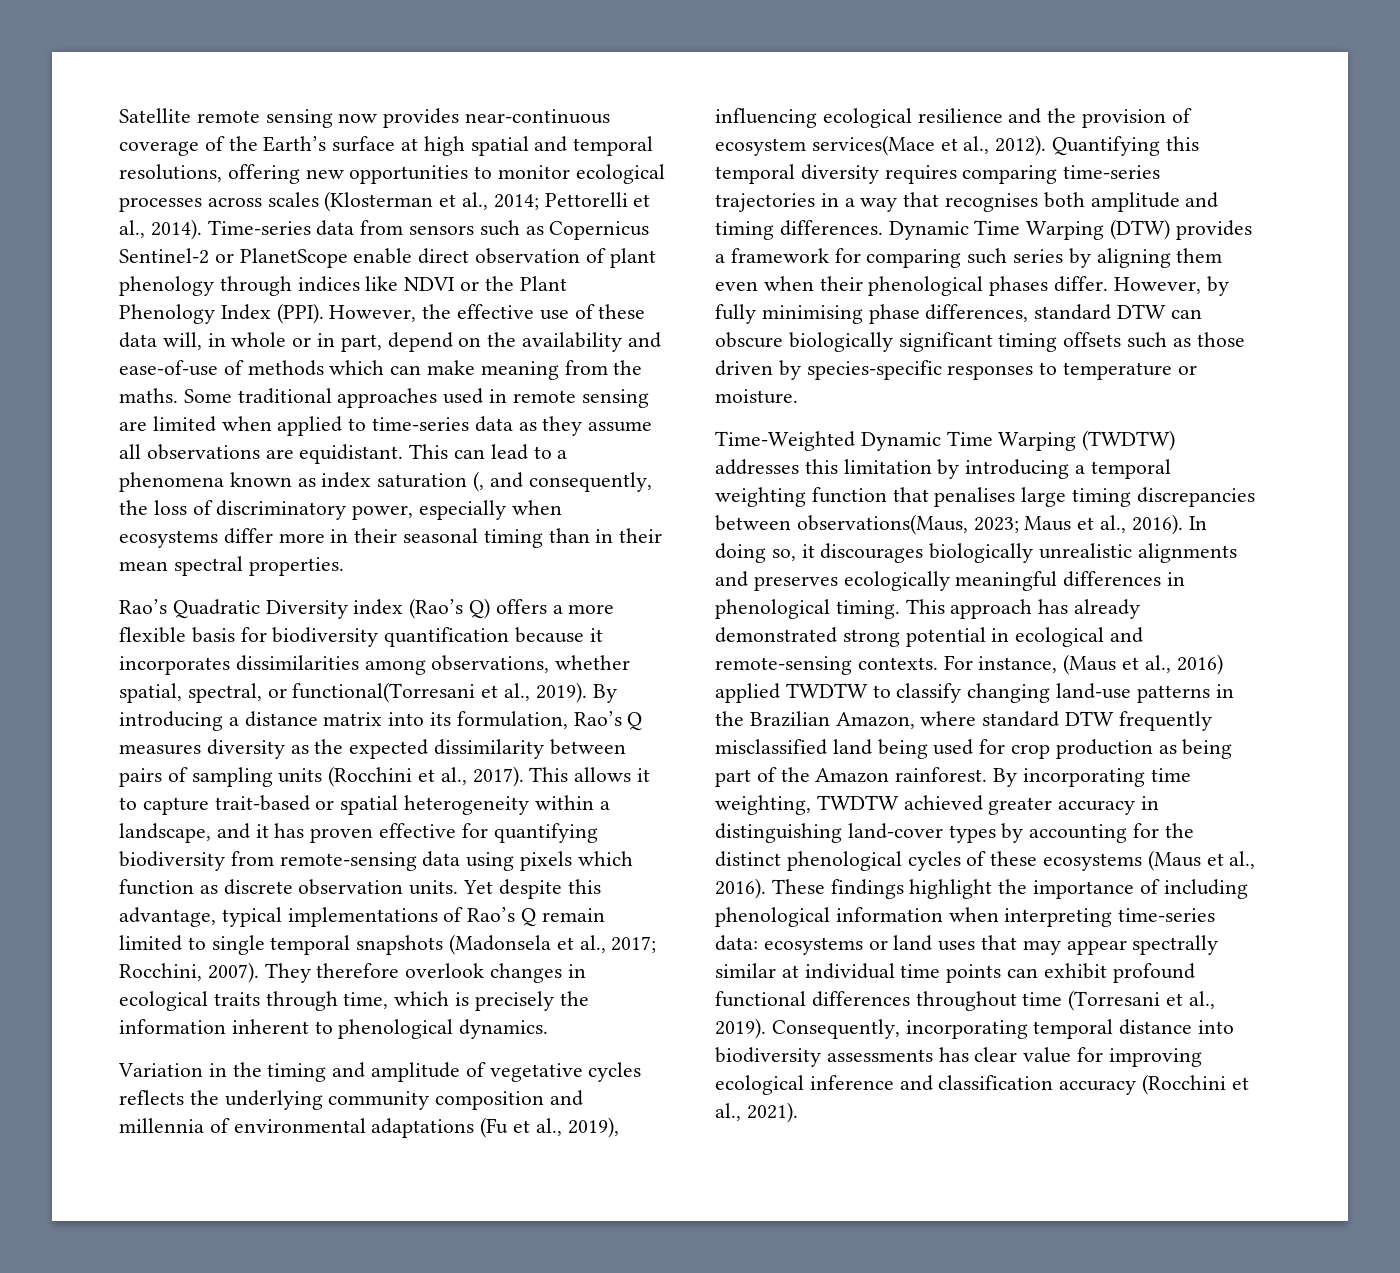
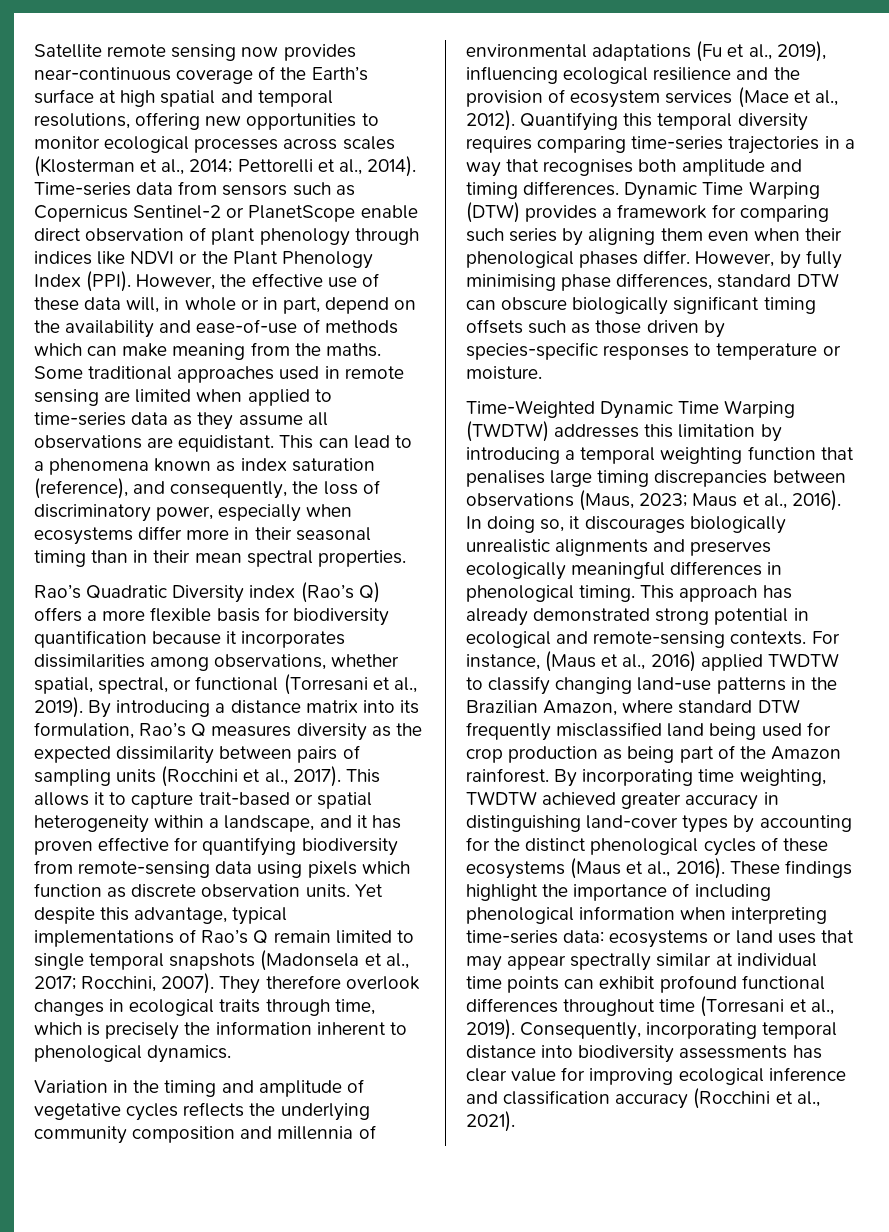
- This can lead to a phenomena known as index saturation (, and consequently, the loss of discriminatory power, especially when ecosystems differ more in their seasonal timing than in their mean spectral properties.
+ This can lead to a phenomena known as index saturation (reference), and consequently, the loss of discriminatory power, especially when ecosystems differ more in their seasonal timing than in their mean spectral properties.
- Rao’s Quadratic Diversity index (Rao’s Q) offers a more flexible basis for biodiversity quantification because it incorporates dissimilarities among observations, whether spatial, spectral, or functional(Torresani et al., 2019).
+ Rao’s Quadratic Diversity index (Rao’s Q) offers a more flexible basis for biodiversity quantification because it incorporates dissimilarities among observations, whether spatial, spectral, or functional (Torresani et al., 2019).
- Variation in the timing and amplitude of vegetative cycles reflects the underlying community composition and millennia of environmental adaptations (Fu et al., 2019), influencing ecological resilience and the provision of ecosystem services(Mace et al., 2012).
+ Variation in the timing and amplitude of vegetative cycles reflects the underlying community composition and millennia of environmental adaptations (Fu et al., 2019), influencing ecological resilience and the provision of ecosystem services (Mace et al., 2012).
- Time-Weighted Dynamic Time Warping (TWDTW) addresses this limitation by introducing a temporal weighting function that penalises large timing discrepancies between observations(Maus, 2023; Maus et al., 2016).
+ Time-Weighted Dynamic Time Warping (TWDTW) addresses this limitation by introducing a temporal weighting function that penalises large timing discrepancies between observations (Maus, 2023; Maus et al., 2016).

